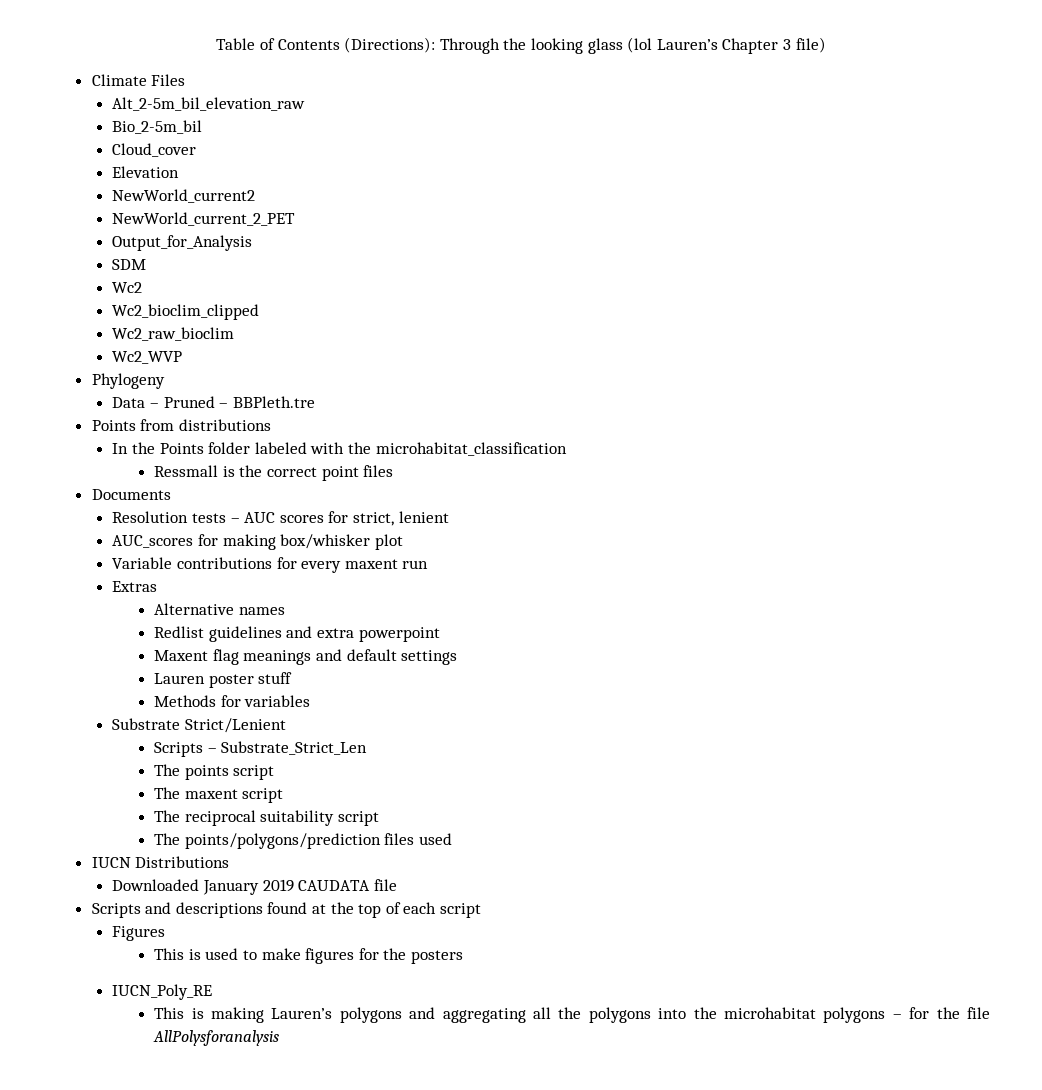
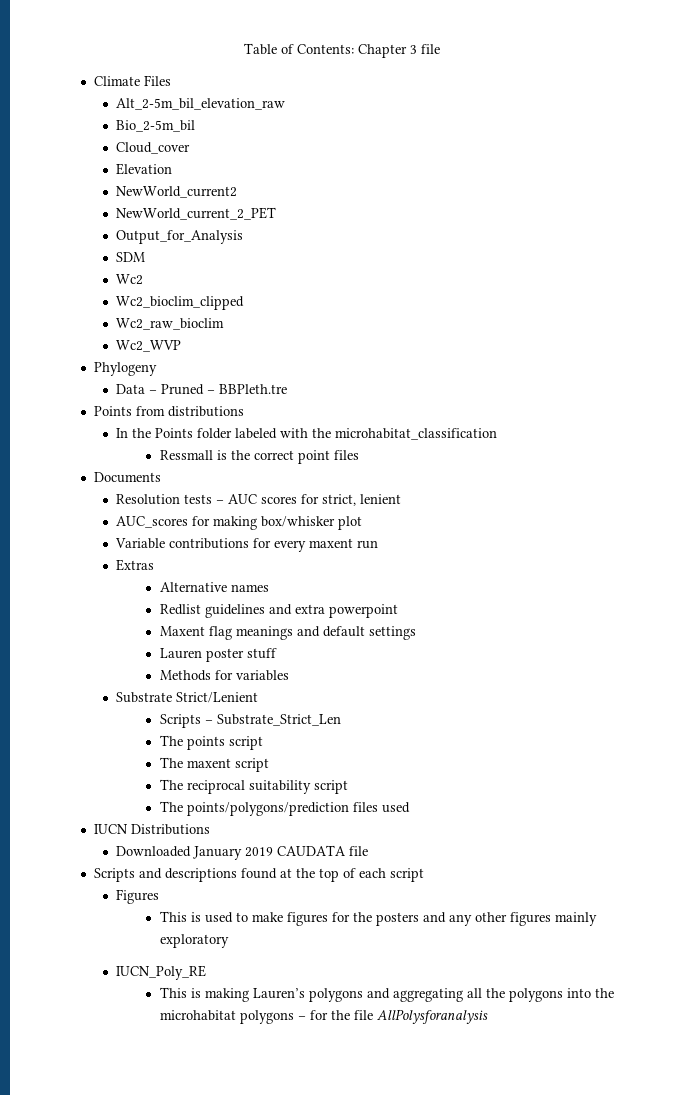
- Table of Contents (Directions): Through the looking glass (lol Lauren’s Chapter 3 file)
+ Table of Contents: Chapter 3 file
- This is used to make figures for the posters
+ This is used to make figures for the posters and any other figures mainly exploratory

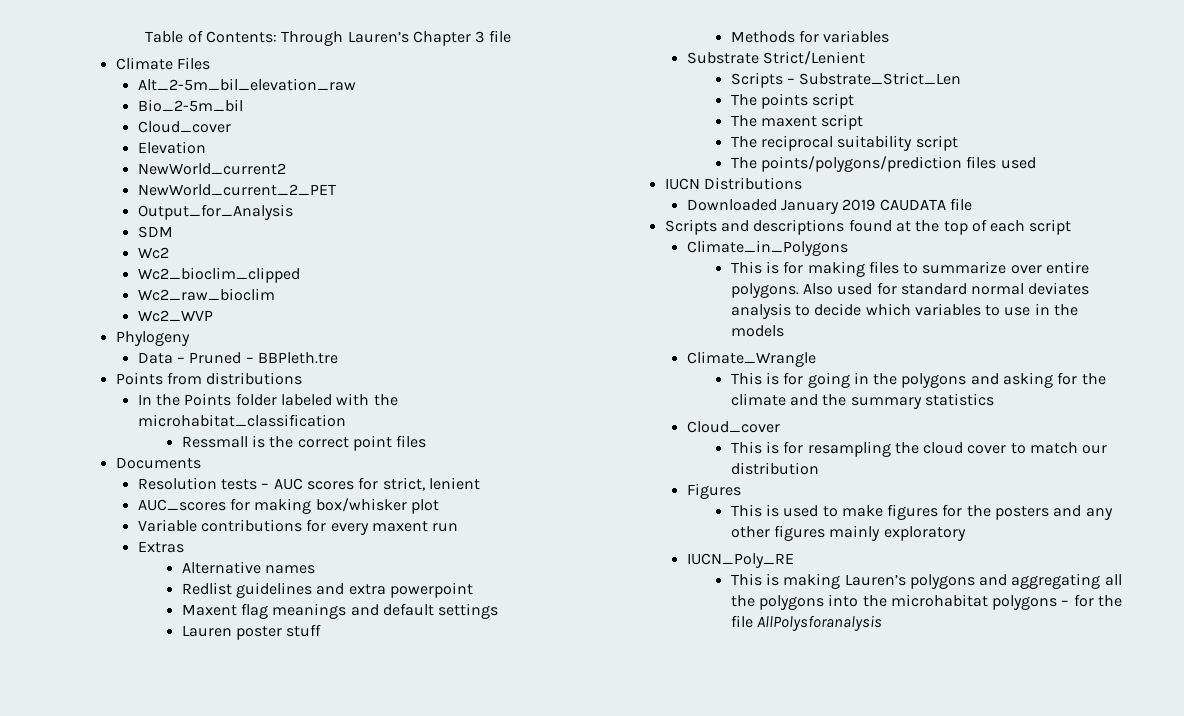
- Table of Contents: Chapter 3 file
+ Table of Contents: Through Lauren’s Chapter 3 file
+ Climate_in_Polygons
+ This is for making files to summarize over entire polygons. Also used for standard normal deviates analysis to decide which variables to use in the models
+ Climate_Wrangle
+ This is for going in the polygons and asking for the climate and the summary statistics
+ Cloud_cover
+ This is for resampling the cloud cover to match our distribution

